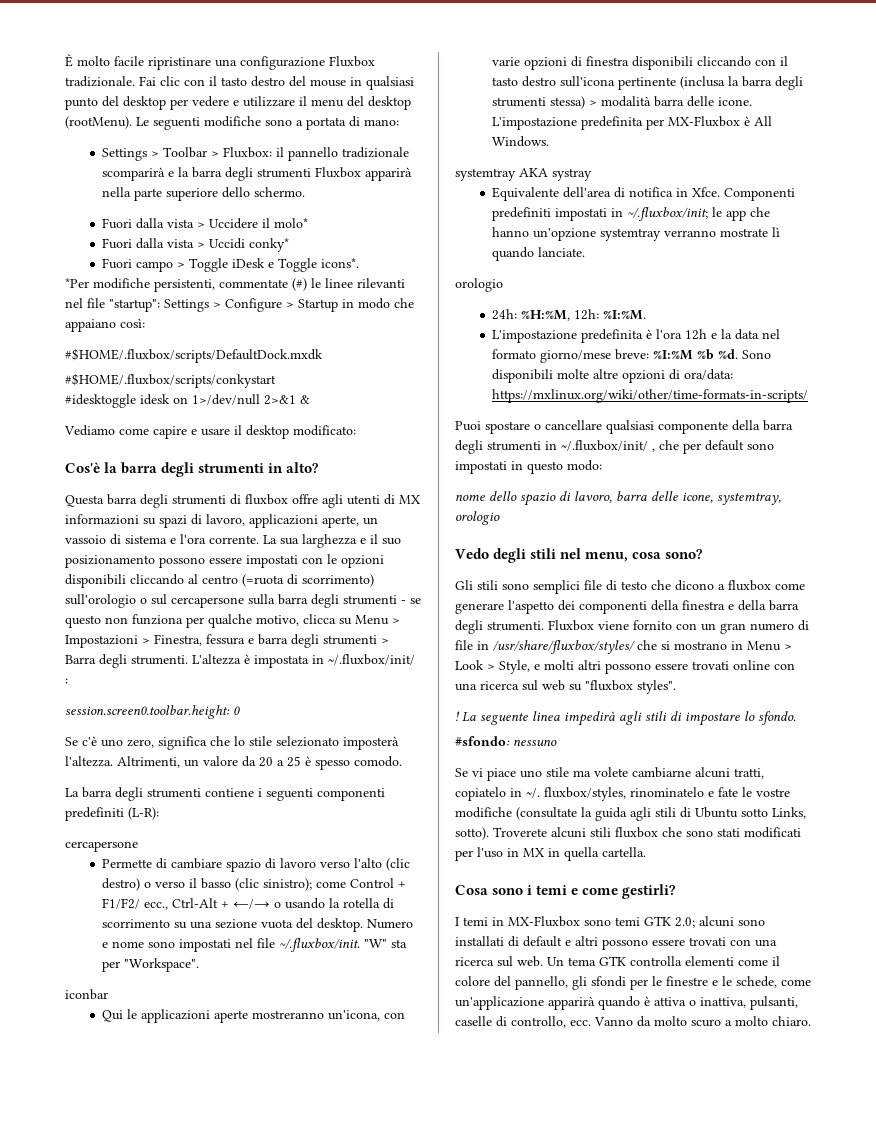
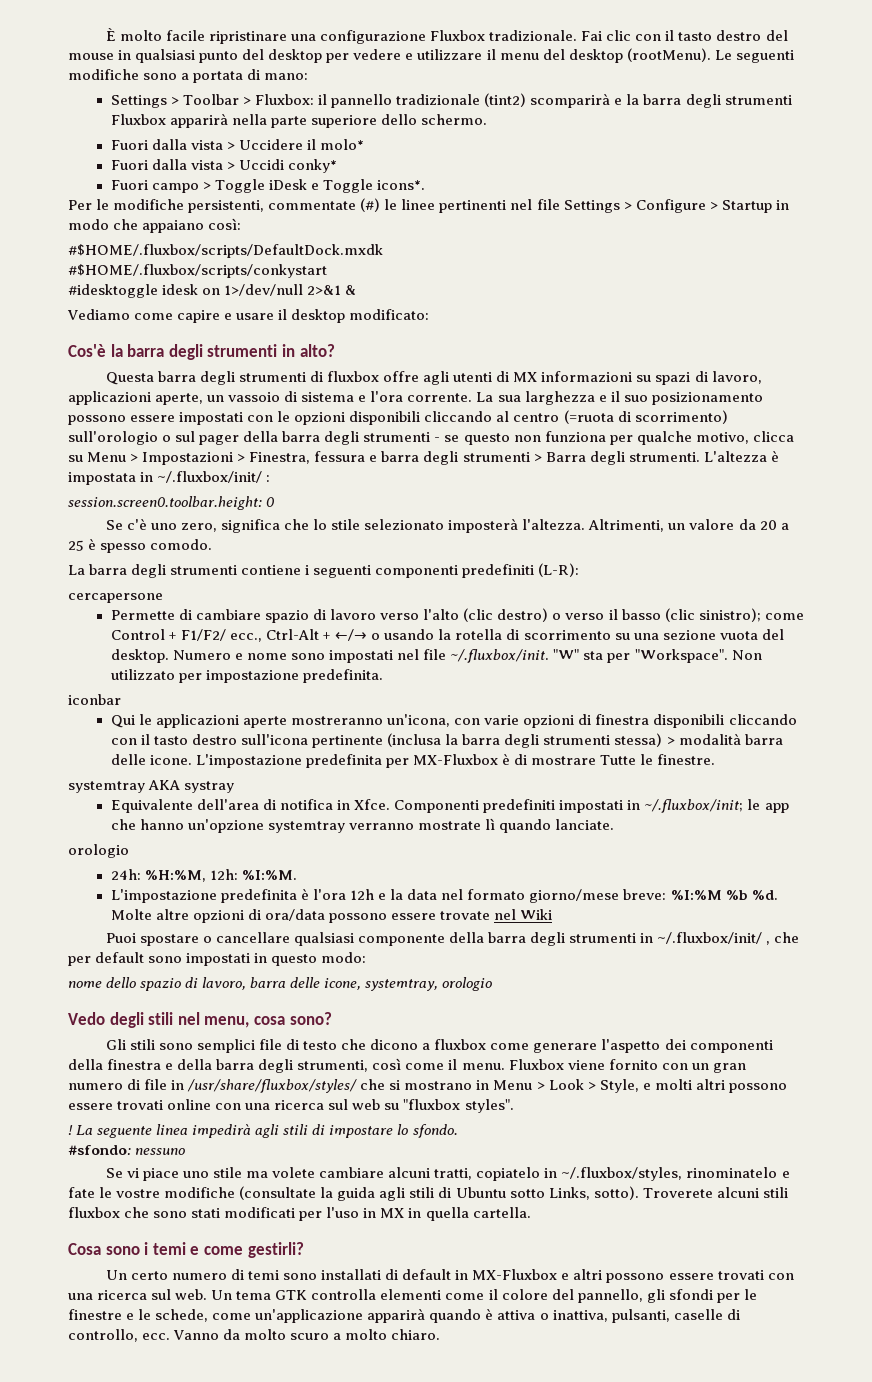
- Settings > Toolbar > Fluxbox: il pannello tradizionale scomparirà e la barra degli strumenti Fluxbox apparirà nella parte superiore dello schermo.
+ Settings > Toolbar > Fluxbox: il pannello tradizionale (tint2) scomparirà e la barra degli strumenti Fluxbox apparirà nella parte superiore dello schermo.
- *Per modifiche persistenti, commentate (#) le linee rilevanti nel file "startup": Settings > Configure > Startup in modo che appaiano così:
+ Per le modifiche persistenti, commentate (#) le linee pertinenti nel file Settings > Configure > Startup in modo che appaiano così:
- La sua larghezza e il suo posizionamento possono essere impostati con le opzioni disponibili cliccando al centro (=ruota di scorrimento) sull'orologio o sul cercapersone sulla barra degli strumenti - se questo non funziona per qualche motivo, clicca su Menu > Impostazioni > Finestra, fessura e barra degli strumenti > Barra degli strumenti.
+ La sua larghezza e il suo posizionamento possono essere impostati con le opzioni disponibili cliccando al centro (=ruota di scorrimento) sull'orologio o sul pager della barra degli strumenti - se questo non funziona per qualche motivo, clicca su Menu > Impostazioni > Finestra, fessura e barra degli strumenti > Barra degli strumenti.
+ Non utilizzato per impostazione predefinita.
- L'impostazione predefinita per MX-Fluxbox è All Windows.
+ L'impostazione predefinita per MX-Fluxbox è di mostrare Tutte le finestre.
- Sono disponibili molte altre opzioni di ora/data: https://mxlinux.org/wiki/other/time-formats-in-scripts/
+ Molte altre opzioni di ora/data possono essere trovate nel Wiki
- Gli stili sono semplici file di testo che dicono a fluxbox come generare l'aspetto dei componenti della finestra e della barra degli strumenti.
+ Gli stili sono semplici file di testo che dicono a fluxbox come generare l'aspetto dei componenti della finestra e della barra degli strumenti, così come il menu.
- Se vi piace uno stile ma volete cambiarne alcuni tratti, copiatelo in ~/. fluxbox/styles, rinominatelo e fate le vostre modifiche (consultate la guida agli stili di Ubuntu sotto Links, sotto).
+ Se vi piace uno stile ma volete cambiare alcuni tratti, copiatelo in ~/.fluxbox/styles, rinominatelo e fate le vostre modifiche (consultate la guida agli stili di Ubuntu sotto Links, sotto).
- I temi in MX-Fluxbox sono temi GTK 2.0; alcuni sono installati di default e altri possono essere trovati con una ricerca sul web.
+ Un certo numero di temi sono installati di default in MX-Fluxbox e altri possono essere trovati con una ricerca sul web.

